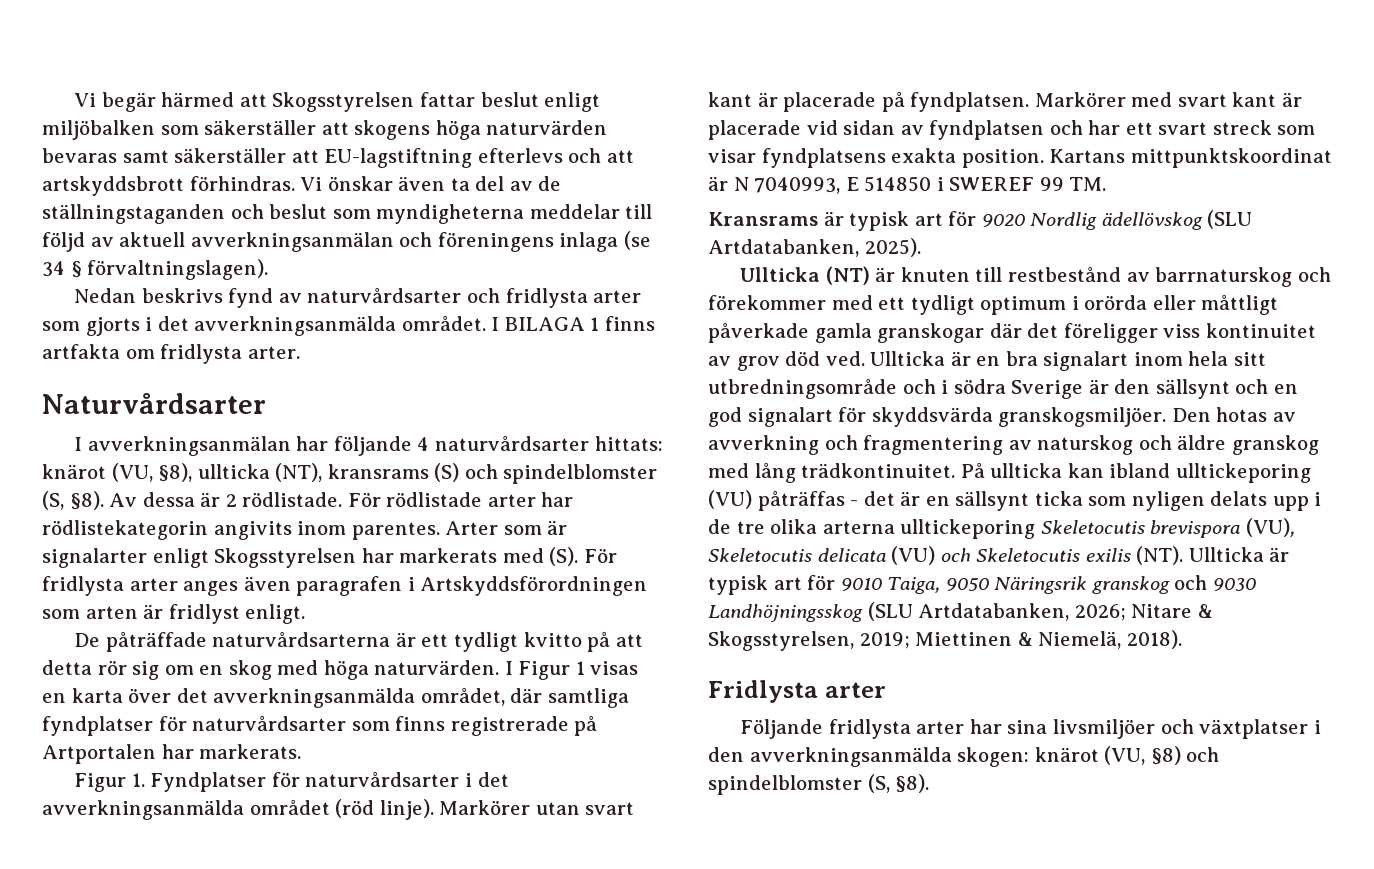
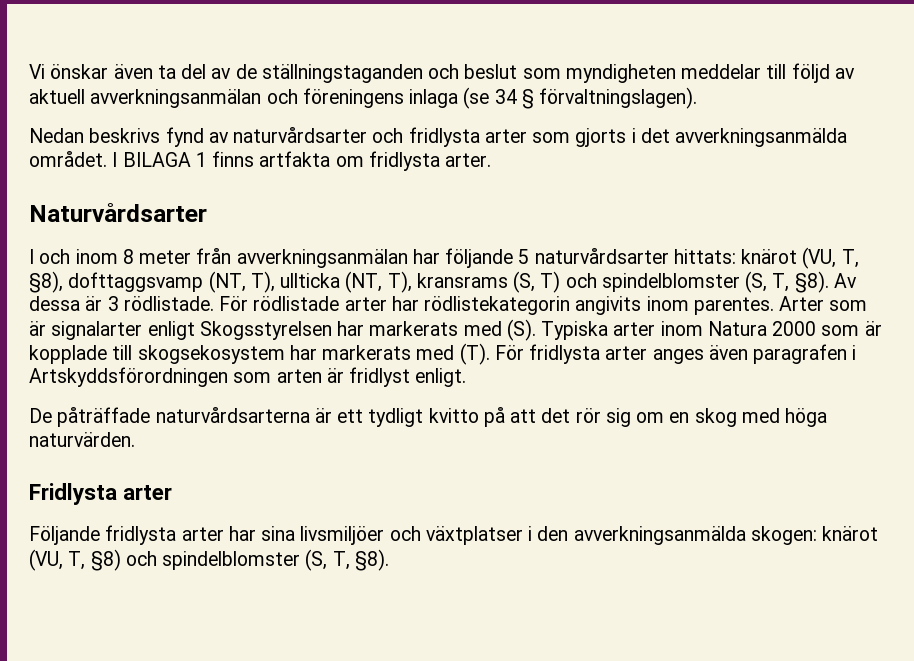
- Vi begär härmed att Skogsstyrelsen fattar beslut enligt miljöbalken som säkerställer att skogens höga naturvärden bevaras samt säkerställer att EU-lagstiftning efterlevs och att artskyddsbrott förhindras. Vi önskar även ta del av de ställningstaganden och beslut som myndigheterna meddelar till följd av aktuell avverkningsanmälan och föreningens inlaga (se 34 § förvaltningslagen).
+ Vi önskar även ta del av de ställningstaganden och beslut som myndigheten meddelar till följd av aktuell avverkningsanmälan och föreningens inlaga (se 34 § förvaltningslagen).
- I avverkningsanmälan har följande 4 naturvårdsarter hittats: knärot (VU, §8), ullticka (NT), kransrams (S) och spindelblomster (S, §8).
+ I och inom 8 meter från avverkningsanmälan har följande 5 naturvårdsarter hittats: knärot (VU, T, §8), dofttaggsvamp (NT, T), ullticka (NT, T), kransrams (S, T) och spindelblomster (S, T, §8).
- Av dessa är 2 rödlistade.
+ Av dessa är 3 rödlistade.
- Arter som är signalarter enligt Skogsstyrelsen har markerats med (S). För fridlysta arter anges även paragrafen i Artskyddsförordningen som arten är fridlyst enligt.
+ Arter som är signalarter enligt Skogsstyrelsen har markerats med (S). Typiska arter inom Natura 2000 som är kopplade till skogsekosystem har markerats med (T). För fridlysta arter anges även paragrafen i Artskyddsförordningen som arten är fridlyst enligt.
- De påträffade naturvårdsarterna är ett tydligt kvitto på att detta rör sig om en skog med höga naturvärden. I Figur 1 visas en karta över det avverkningsanmälda området, där samtliga fyndplatser för naturvårdsarter som finns registrerade på Artportalen har markerats.
- Figur 1. Fyndplatser för naturvårdsarter i det avverkningsanmälda området (röd linje). Markörer utan svart kant är placerade på fyndplatsen. Markörer med svart kant är placerade vid sidan av fyndplatsen och har ett svart streck som visar fyndplatsens exakta position. Kartans mittpunktskoordinat är N 7040993, E 514850 i SWEREF 99 TM.
- Kransrams är typisk art för 9020 Nordlig ädellövskog (SLU Artdatabanken, 2025).
- Ullticka (NT) är knuten till restbestånd av barrnaturskog och förekommer med ett tydligt optimum i orörda eller måttligt påverkade gamla granskogar där det föreligger viss kontinuitet av grov död ved. Ullticka är en bra signalart inom hela sitt utbredningsområde och i södra Sverige är den sällsynt och en god signalart för skyddsvärda granskogsmiljöer. Den hotas av avverkning och fragmentering av naturskog och äldre granskog med lång trädkontinuitet. På ullticka kan ibland ulltickeporing (VU) påträffas - det är en sällsynt ticka som nyligen delats upp i de tre olika arterna ulltickeporing Skeletocutis brevispora (VU), Skeletocutis delicata (VU) och Skeletocutis exilis (NT). Ullticka är typisk art för 9010 Taiga, 9050 Näringsrik granskog och 9030 Landhöjningsskog (SLU Artdatabanken, 2026; Nitare & Skogsstyrelsen, 2019; Miettinen & Niemelä, 2018).
+ De påträffade naturvårdsarterna är ett tydligt kvitto på att det rör sig om en skog med höga naturvärden.
- Följande fridlysta arter har sina livsmiljöer och växtplatser i den avverkningsanmälda skogen: knärot (VU, §8) och spindelblomster (S, §8).
+ Följande fridlysta arter har sina livsmiljöer och växtplatser i den avverkningsanmälda skogen: knärot (VU, T, §8) och spindelblomster (S, T, §8).

